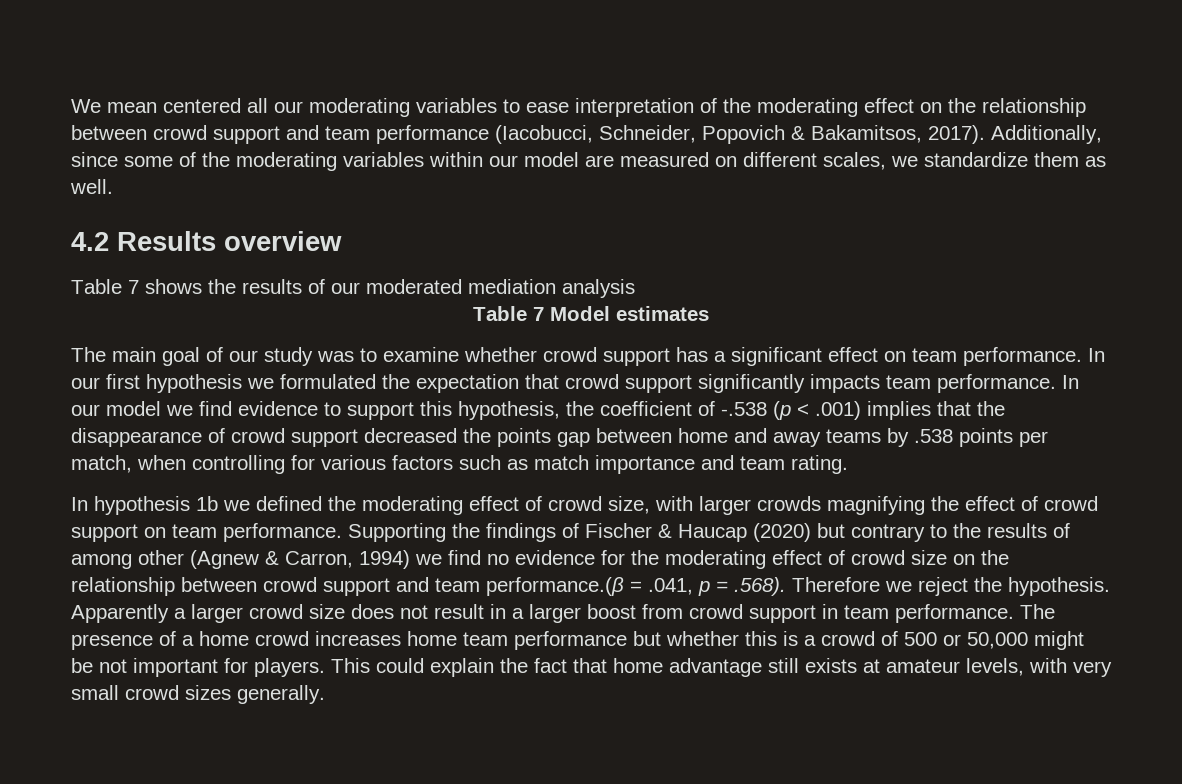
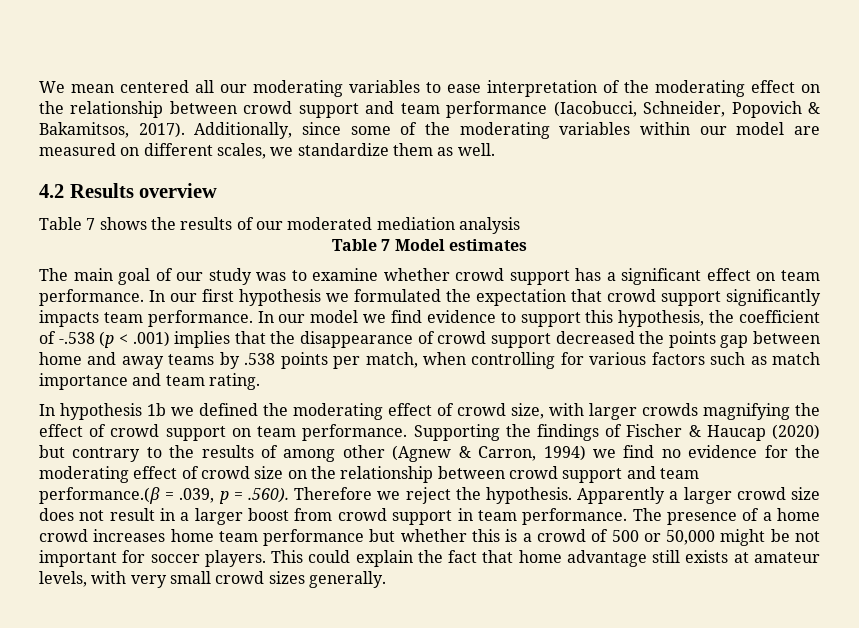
- Supporting the findings of Fischer & Haucap (2020) but contrary to the results of among other (Agnew & Carron, 1994) we find no evidence for the moderating effect of crowd size on the relationship between crowd support and team performance.(β = .041, p = .568). Therefore we reject the hypothesis.
+ Supporting the findings of Fischer & Haucap (2020) but contrary to the results of among other (Agnew & Carron, 1994) we find no evidence for the moderating effect of crowd size on the relationship between crowd support and team performance.(β = .039, p = .560). Therefore we reject the hypothesis.
- The presence of a home crowd increases home team performance but whether this is a crowd of 500 or 50,000 might be not important for players.
+ The presence of a home crowd increases home team performance but whether this is a crowd of 500 or 50,000 might be not important for soccer players.

